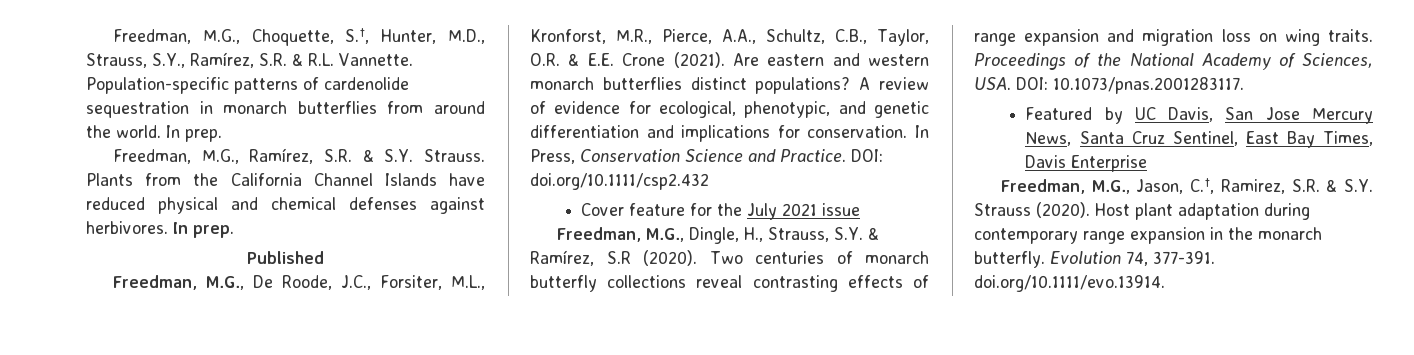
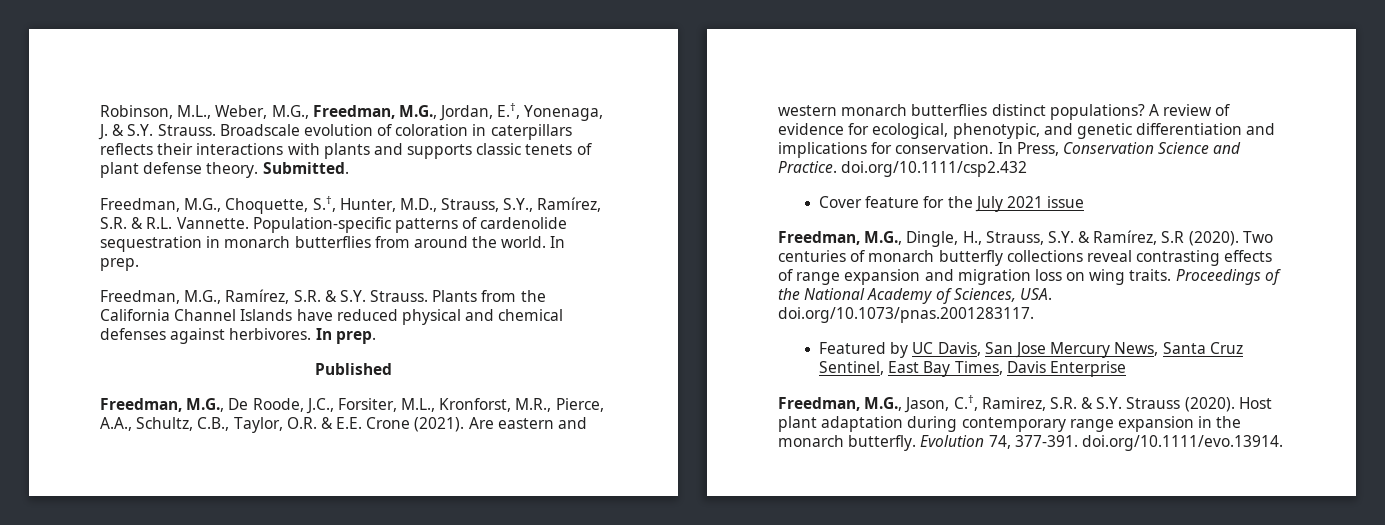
+ Robinson, M.L., Weber, M.G., Freedman, M.G., Jordan, E.†, Yonenaga, J. & S.Y. Strauss. Broadscale evolution of coloration in caterpillars reflects their interactions with plants and supports classic tenets of plant defense theory. Submitted.
- In Press, Conservation Science and Practice. DOI: doi.org/10.1111/csp2.432
+ In Press, Conservation Science and Practice. doi.org/10.1111/csp2.432
- Proceedings of the National Academy of Sciences, USA. DOI: 10.1073/pnas.2001283117.
+ Proceedings of the National Academy of Sciences, USA. doi.org/10.1073/pnas.2001283117.

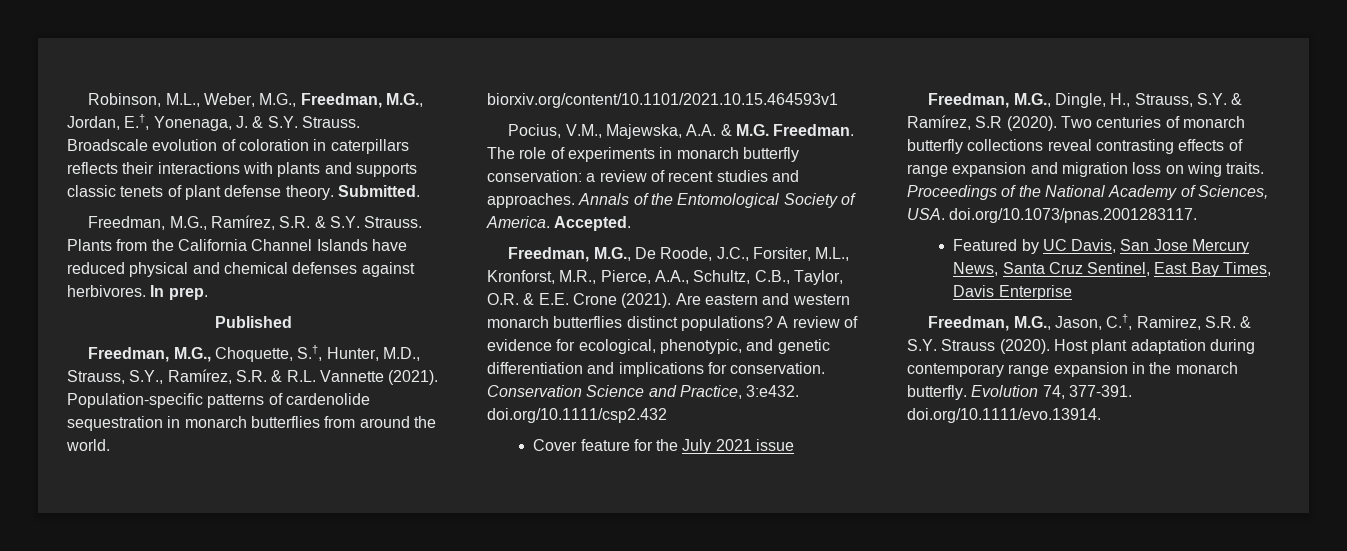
- Freedman, M.G., Choquette, S.†, Hunter, M.D., Strauss, S.Y., Ramírez, S.R. & R.L. Vannette. Population-specific patterns of cardenolide sequestration in monarch butterflies from around the world. In prep.
+ Freedman, M.G., Choquette, S.†, Hunter, M.D., Strauss, S.Y., Ramírez, S.R. & R.L. Vannette (2021). Population-specific patterns of cardenolide sequestration in monarch butterflies from around the world. biorxiv.org/content/10.1101/2021.10.15.464593v1
+ Pocius, V.M., Majewska, A.A. & M.G. Freedman. The role of experiments in monarch butterfly conservation: a review of recent studies and approaches. Annals of the Entomological Society of America. Accepted.
- In Press, Conservation Science and Practice. doi.org/10.1111/csp2.432
+ Conservation Science and Practice, 3:e432. doi.org/10.1111/csp2.432

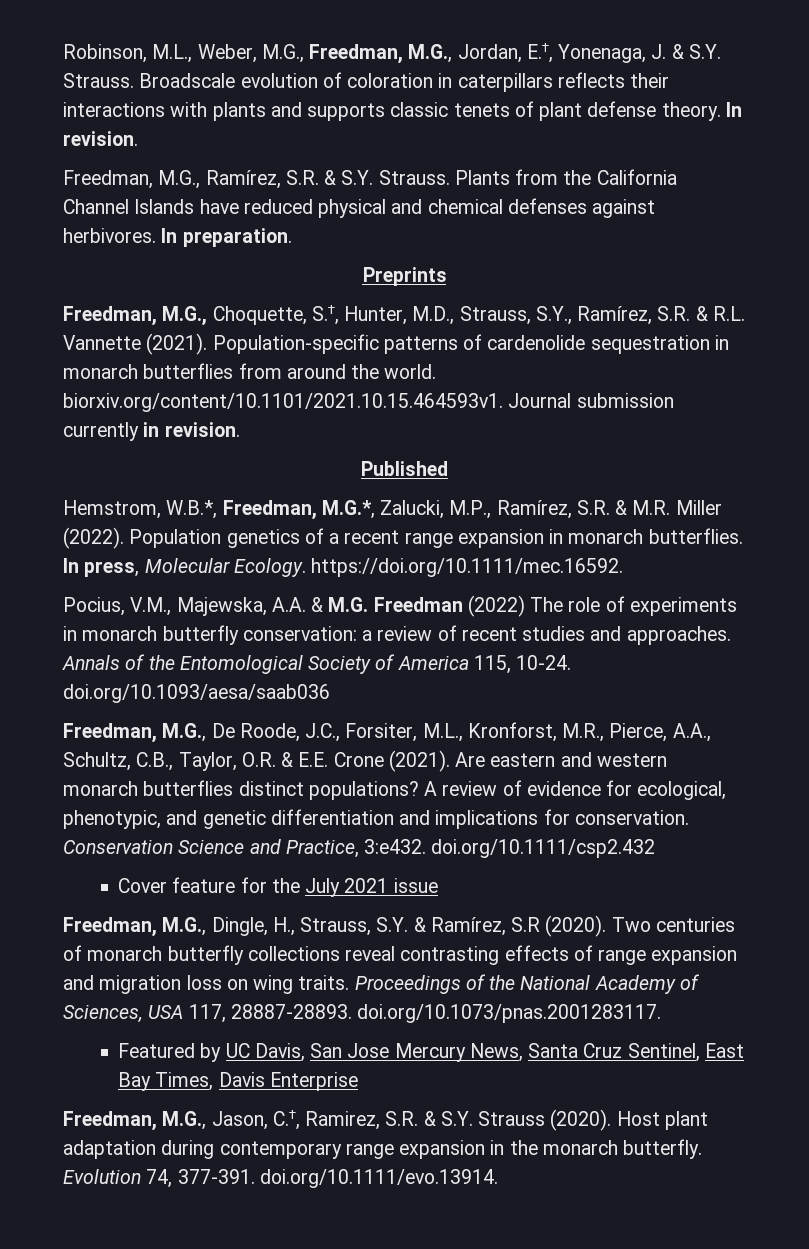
- Submitted.
+ In revision.
- In prep.
- Published
+ In preparation.
+ Preprints
- Population-specific patterns of cardenolide sequestration in monarch butterflies from around the world. biorxiv.org/content/10.1101/2021.10.15.464593v1
+ Population-specific patterns of cardenolide sequestration in monarch butterflies from around the world. biorxiv.org/content/10.1101/2021.10.15.464593v1. Journal submission currently in revision.
+ Published
+ Hemstrom, W.B.*, Freedman, M.G.*, Zalucki, M.P., Ramírez, S.R. & M.R. Miller (2022). Population genetics of a recent range expansion in monarch butterflies. In press, Molecular Ecology. https://doi.org/10.1111/mec.16592.
- Pocius, V.M., Majewska, A.A. & M.G. Freedman. The role of experiments in monarch butterfly conservation: a review of recent studies and approaches.
+ Pocius, V.M., Majewska, A.A. & M.G. Freedman (2022) The role of experiments in monarch butterfly conservation: a review of recent studies and approaches.
- Annals of the Entomological Society of America. Accepted.
+ Annals of the Entomological Society of America 115, 10-24. doi.org/10.1093/aesa/saab036
- Proceedings of the National Academy of Sciences, USA. doi.org/10.1073/pnas.2001283117.
+ Proceedings of the National Academy of Sciences, USA 117, 28887-28893. doi.org/10.1073/pnas.2001283117.

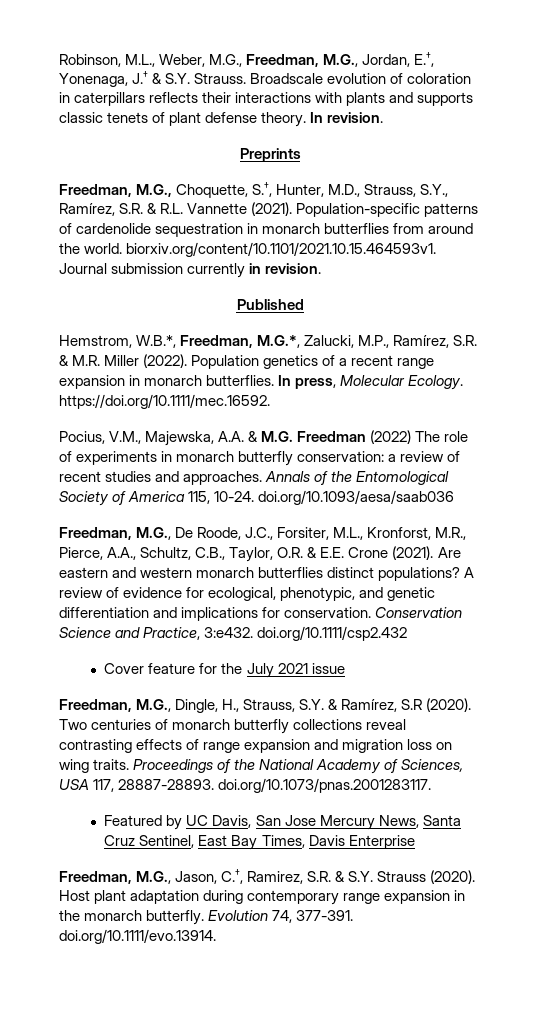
- Robinson, M.L., Weber, M.G., Freedman, M.G., Jordan, E.†, Yonenaga, J. & S.Y. Strauss.
+ Robinson, M.L., Weber, M.G., Freedman, M.G., Jordan, E.†, Yonenaga, J.† & S.Y. Strauss.
- Freedman, M.G., Ramírez, S.R. & S.Y. Strauss. Plants from the California Channel Islands have reduced physical and chemical defenses against herbivores. In preparation.

